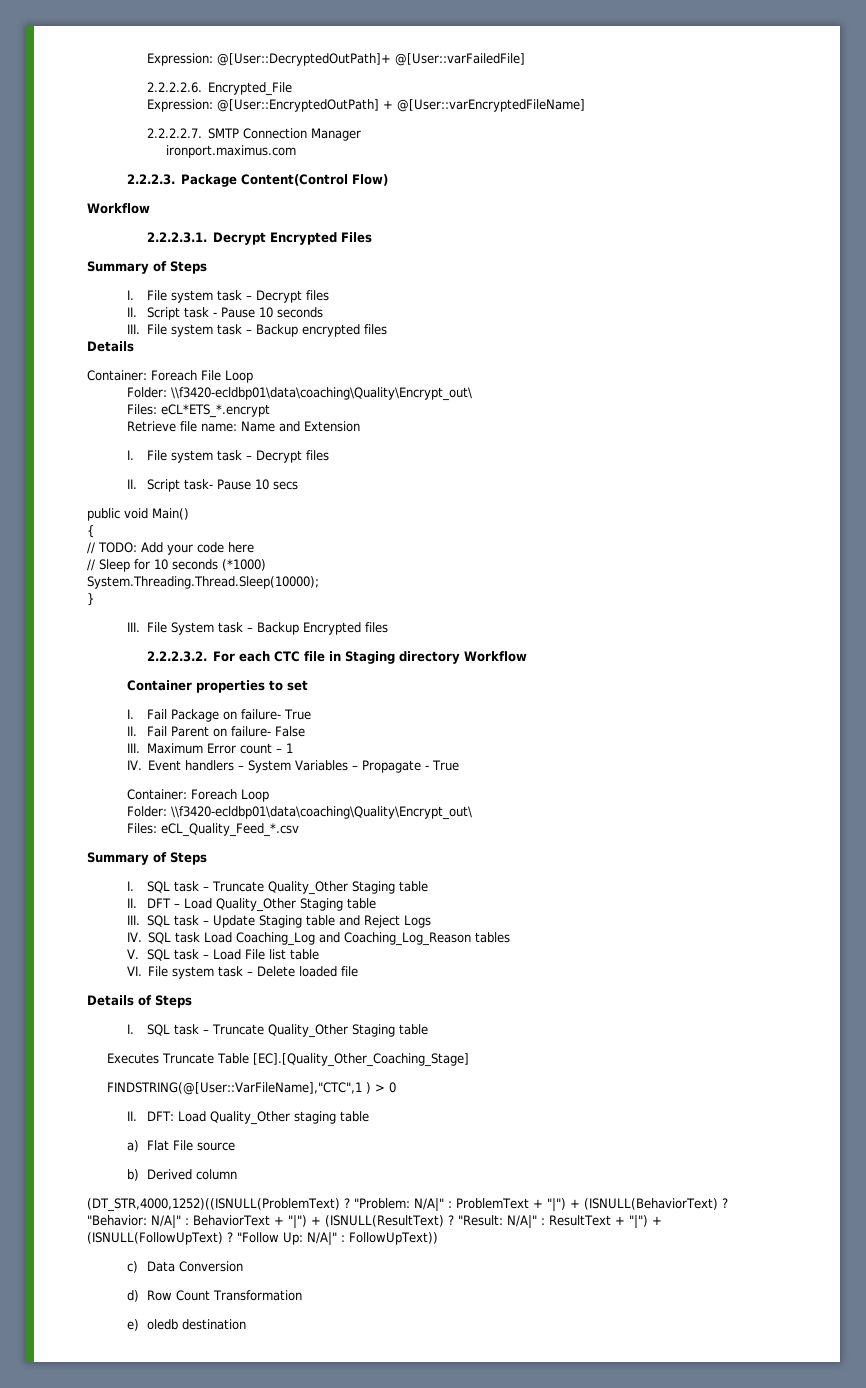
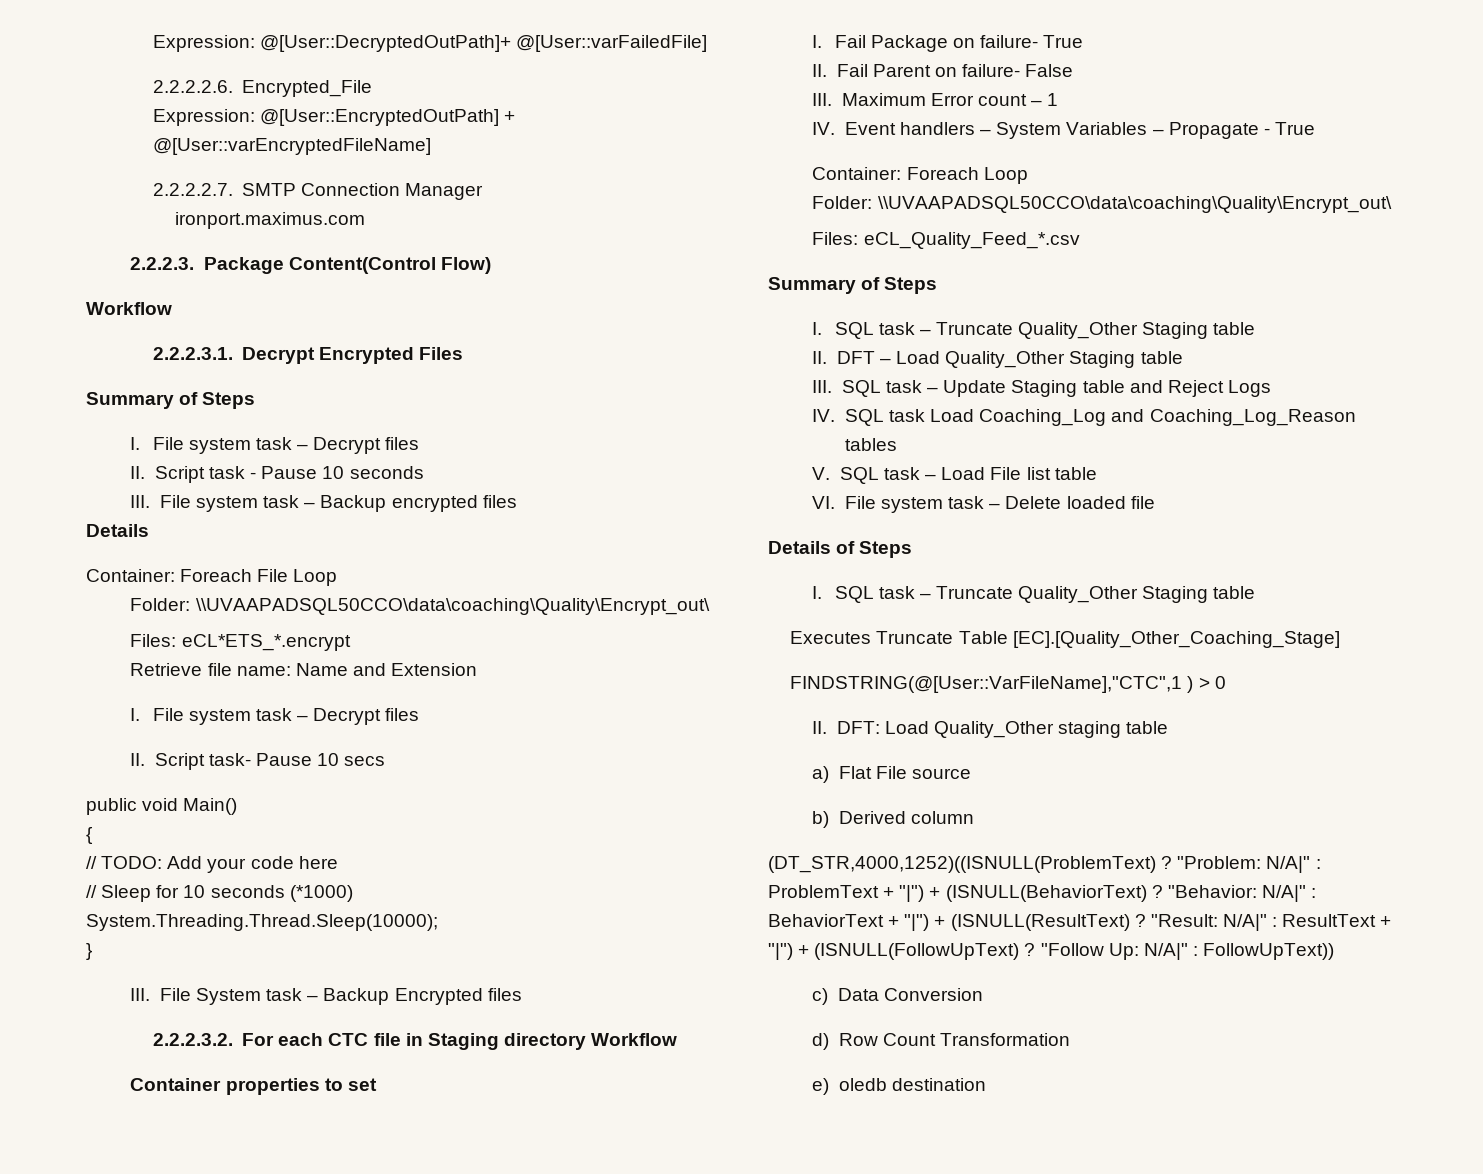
  Container: Foreach File Loop
- Folder: \\f3420-ecldbp01\data\coaching\Quality\Encrypt_out\
+ Folder: \\UVAAPADSQL50CCO\data\coaching\Quality\Encrypt_out\
  Container: Foreach Loop
- Folder: \\f3420-ecldbp01\data\coaching\Quality\Encrypt_out\
+ Folder: \\UVAAPADSQL50CCO\data\coaching\Quality\Encrypt_out\

